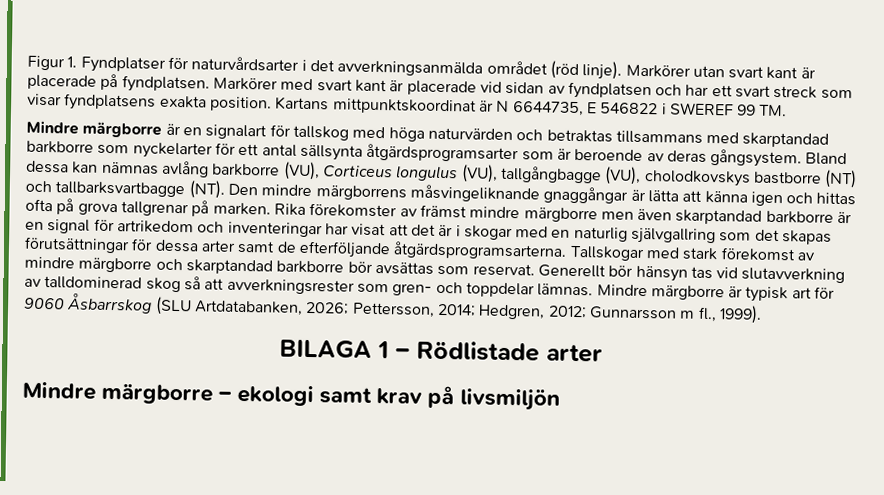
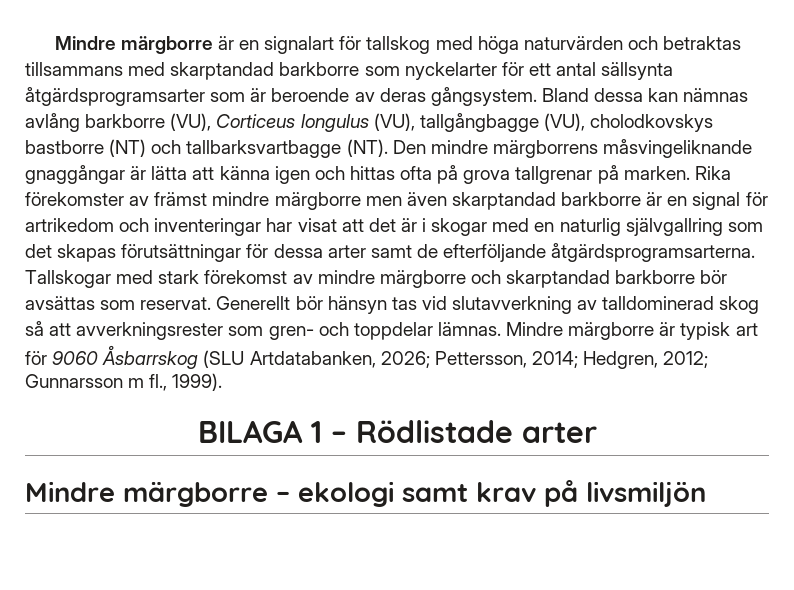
- Figur 1. Fyndplatser för naturvårdsarter i det avverkningsanmälda området (röd linje). Markörer utan svart kant är placerade på fyndplatsen. Markörer med svart kant är placerade vid sidan av fyndplatsen och har ett svart streck som visar fyndplatsens exakta position. Kartans mittpunktskoordinat är N 6644735, E 546822 i SWEREF 99 TM.

